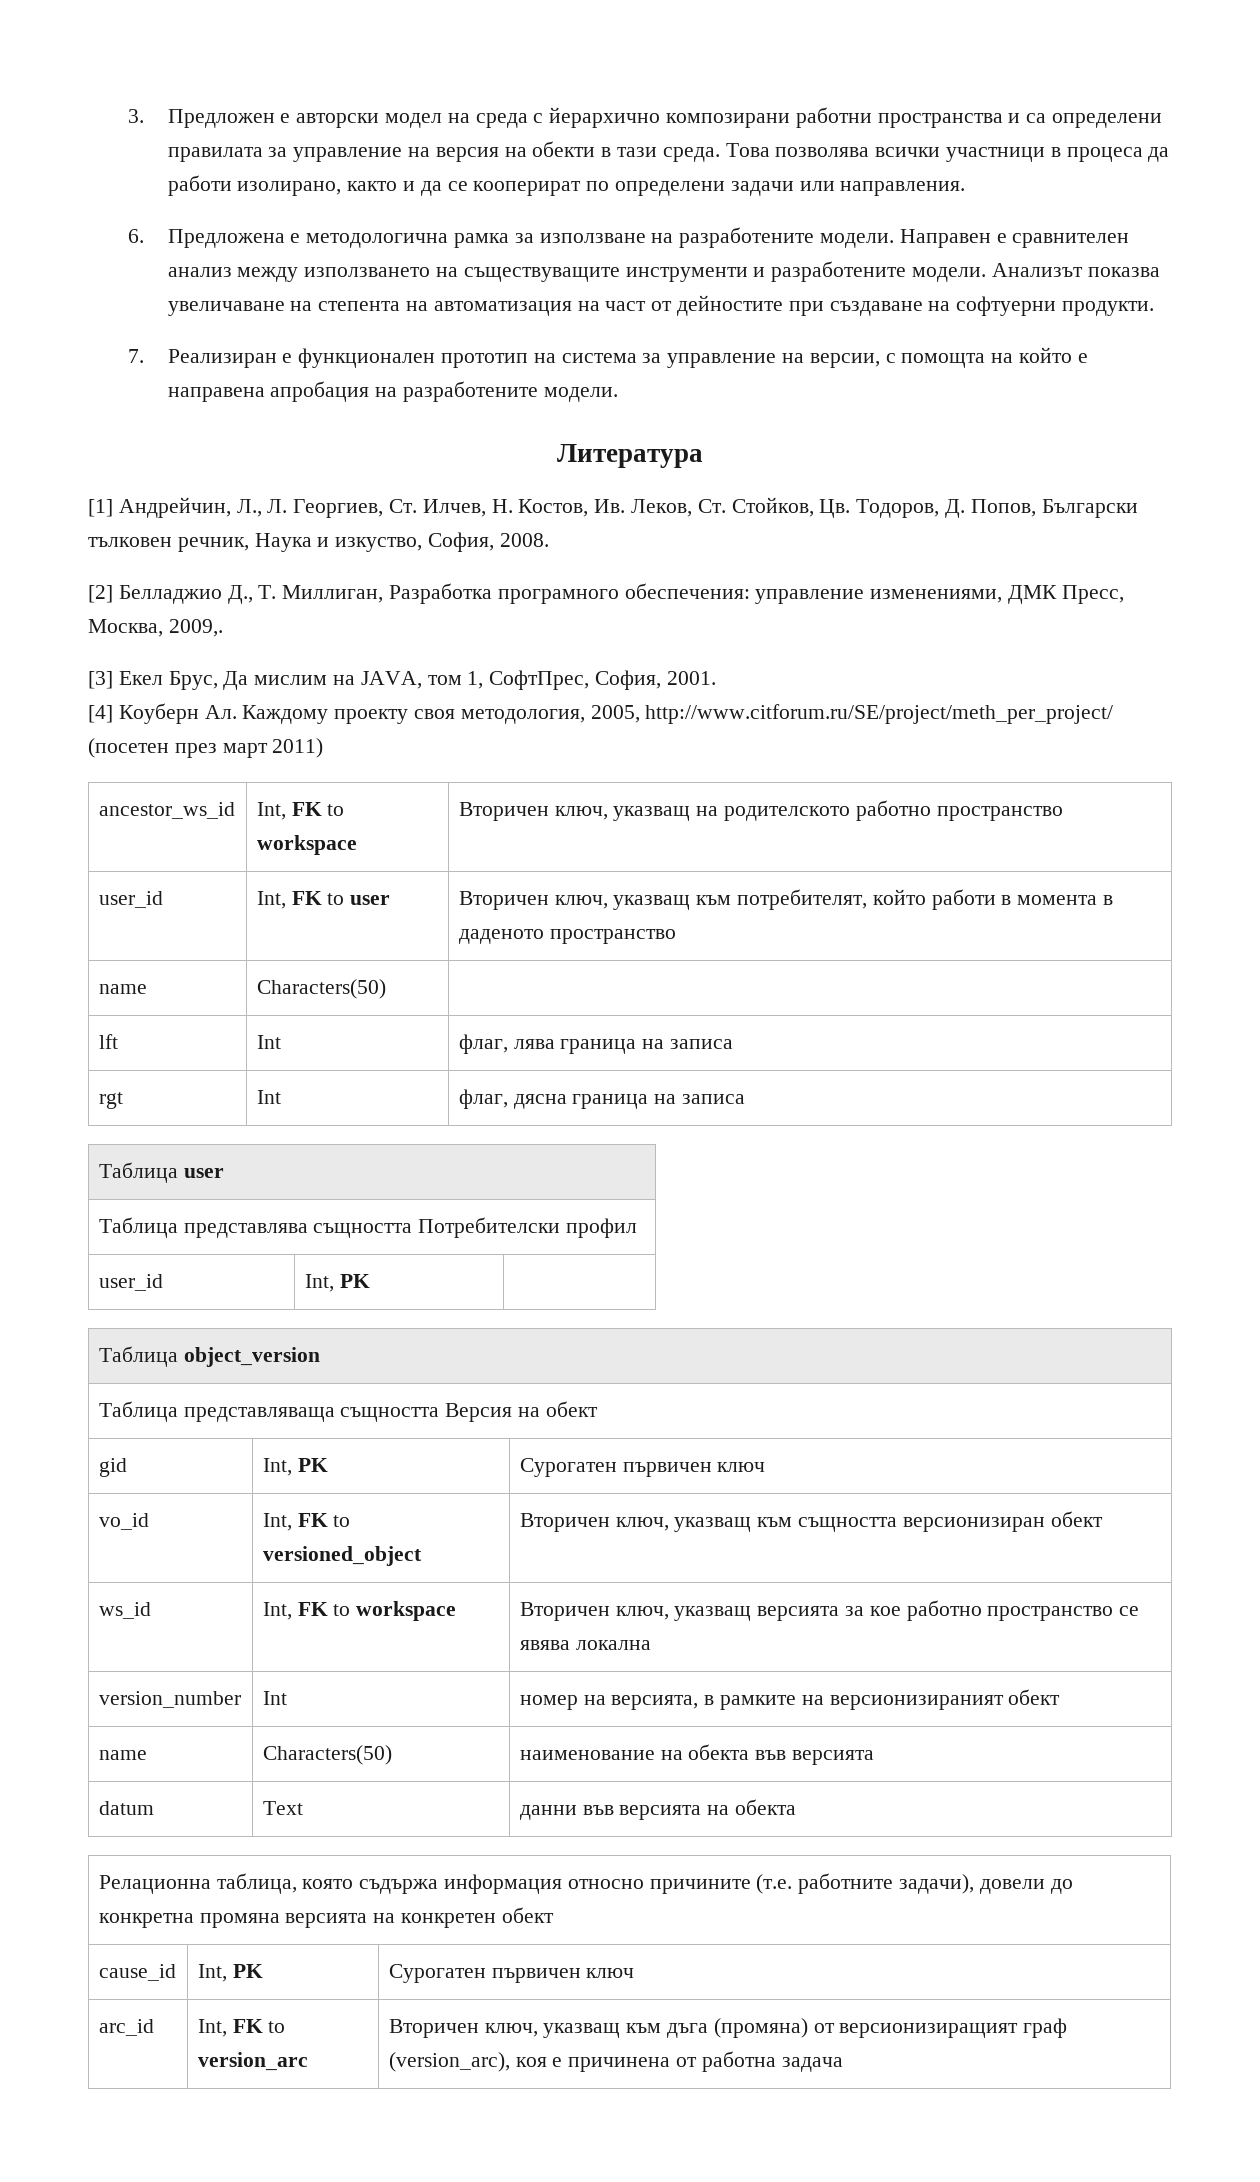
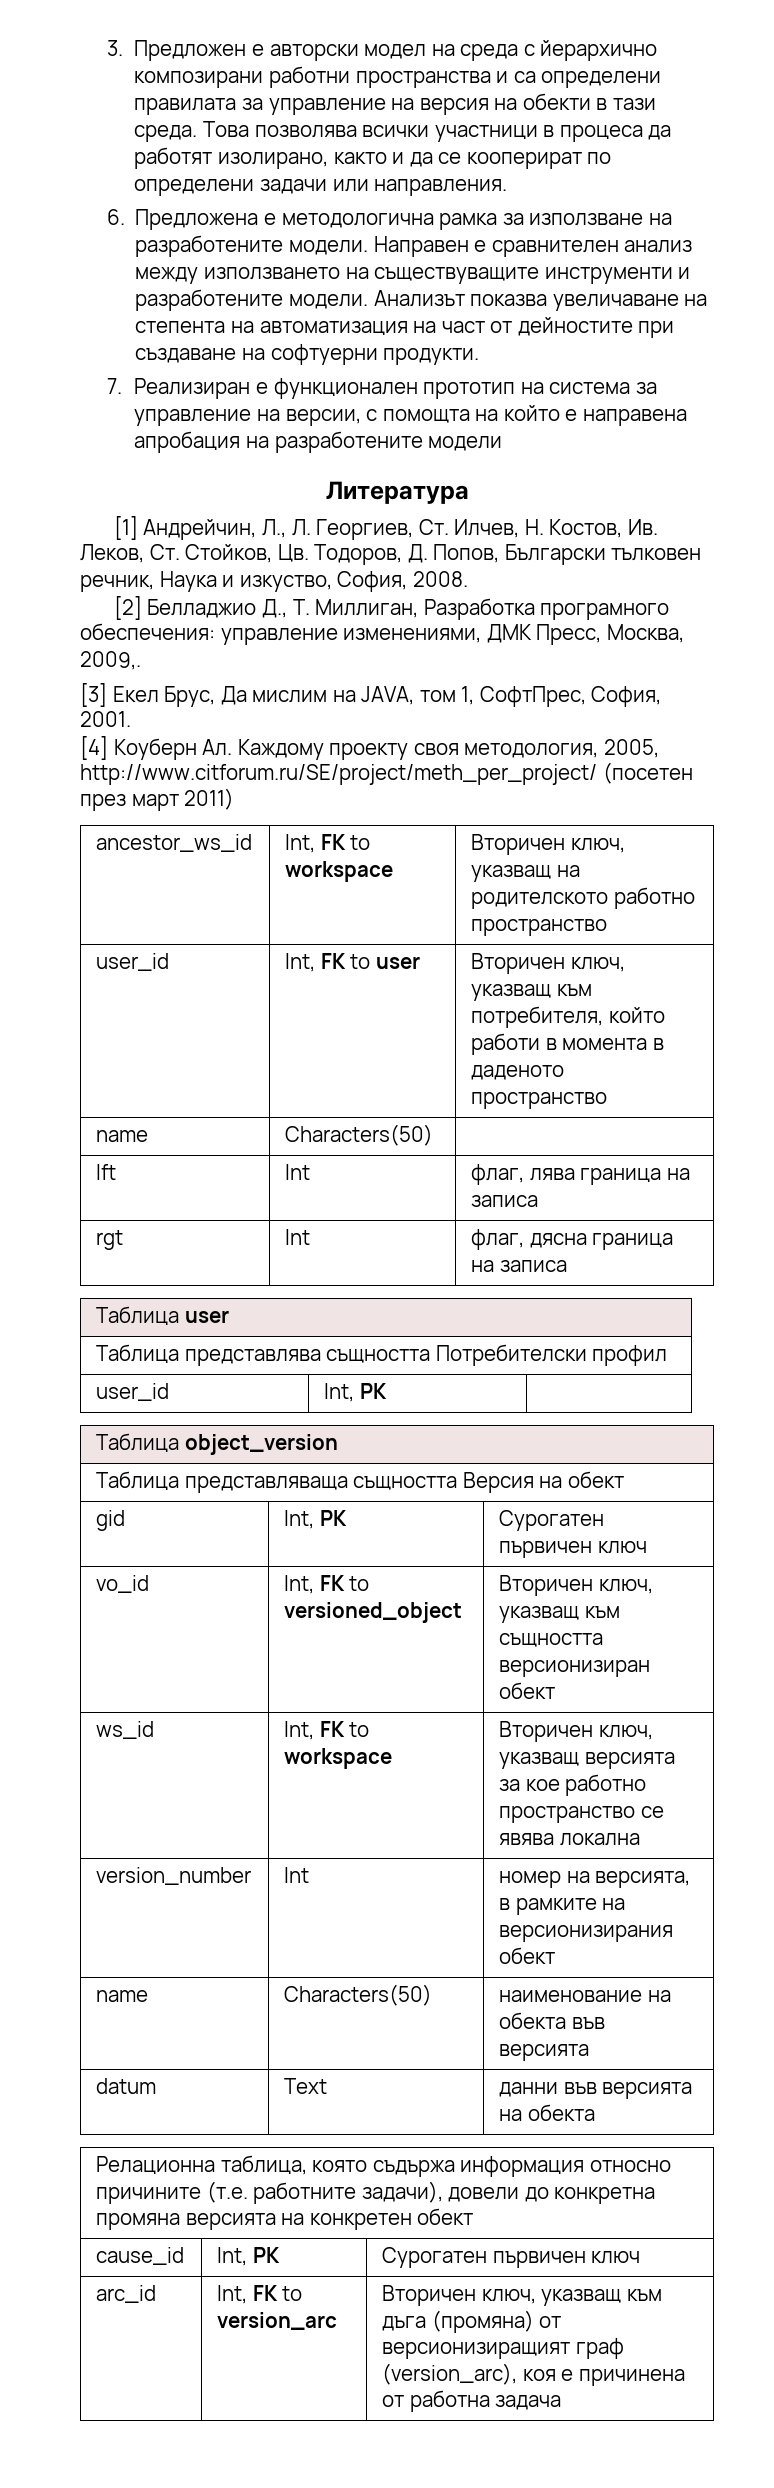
- Това позволява всички участници в процеса да работи изолирано, както и да се кооперират по определени задачи или направления.
+ Това позволява всички участници в процеса да работят изолирано, както и да се кооперират по определени задачи или направления.
- 7. Реализиран е функционален прототип на система за управление на версии, с помощта на който е направена апробация на разработените модели.
+ 7. Реализиран е функционален прототип на система за управление на версии, с помощта на който е направена апробация на разработените модели
- user_id | Int, FK to user | Вторичен ключ, указващ към потребителят, който работи в момента в даденото пространство
+ user_id | Int, FK to user | Вторичен ключ, указващ към потребителя, който работи в момента в даденото пространство
- version_number | Int | номер на версията, в рамките на версионизираният обект
+ version_number | Int | номер на версията, в рамките на версионизирания обект

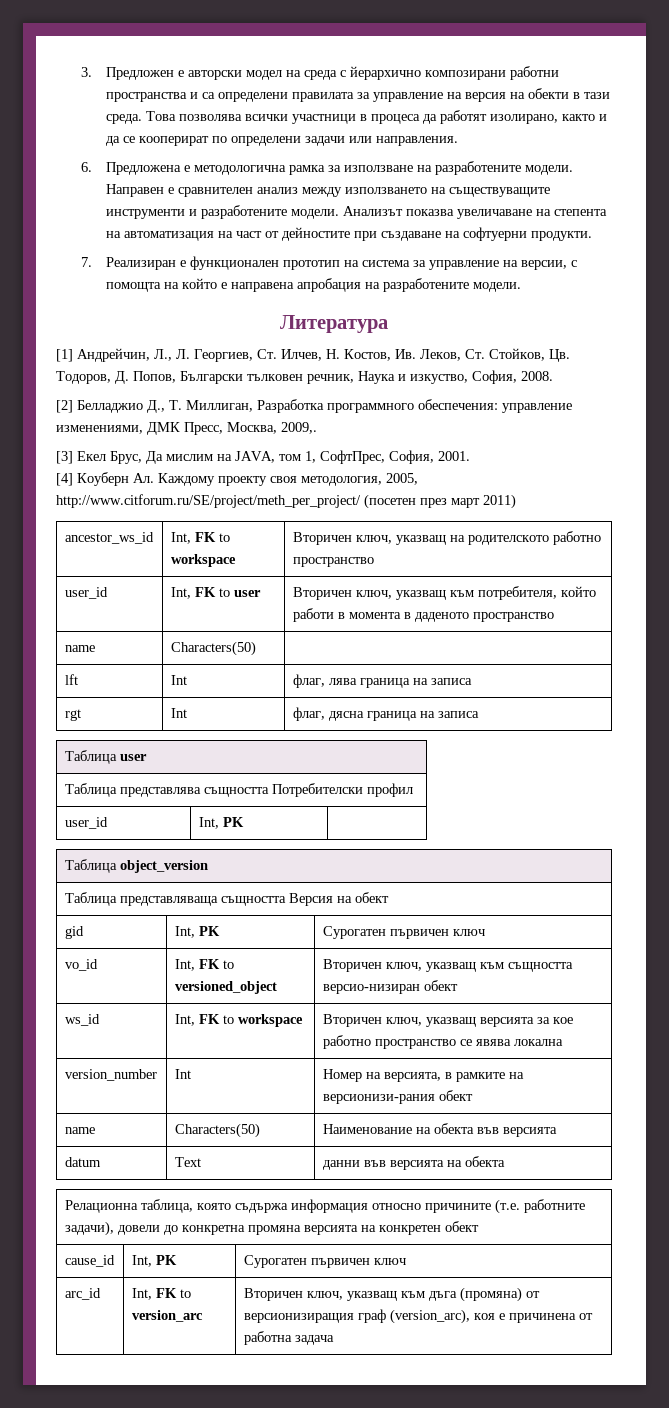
- 7. Реализиран е функционален прототип на система за управление на версии, с помощта на който е направена апробация на разработените модели
+ 7. Реализиран е функционален прототип на система за управление на версии, с помощта на който е направена апробация на разработените модели.
- [2] Белладжио Д., Т. Миллиган, Разработка програмного обеспечения: управление изменениями, ДМК Пресс, Москва, 2009,.
+ [2] Белладжио Д., Т. Миллиган, Разработка программного обеспечения: управление изменениями, ДМК Пресс, Москва, 2009,.
- vo_id | Int, FK to versioned_object | Вторичен ключ, указващ към същността версионизиран обект
+ vo_id | Int, FK to versioned_object | Вторичен ключ, указващ към същността версио-низиран обект
- version_number | Int | номер на версията, в рамките на версионизирания обект
+ version_number | Int | Номер на версията, в рамките на версионизи-рания обект
- name | Characters(50) | наименование на обекта във версията
+ name | Characters(50) | Наименование на обекта във версията
- arc_id | Int, FK to version_arc | Вторичен ключ, указващ към дъга (промяна) от версионизиращият граф (version_arc), коя е причинена от работна задача
+ arc_id | Int, FK to version_arc | Вторичен ключ, указващ към дъга (промяна) от версионизиращия граф (version_arc), коя е причинена от работна задача

